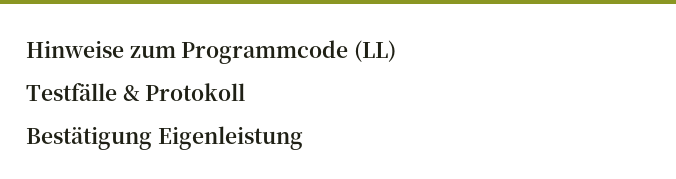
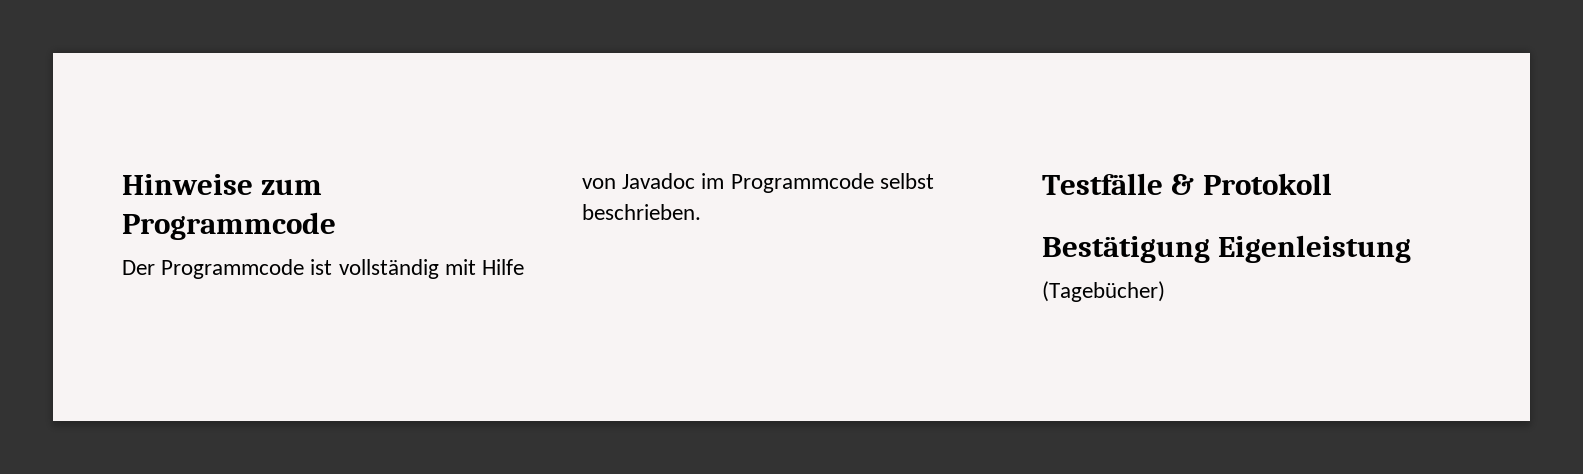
- Hinweise zum Programmcode (LL)
+ Hinweise zum Programmcode
+ Der Programmcode ist vollständig mit Hilfe von Javadoc im Programmcode selbst beschrieben.
+ (Tagebücher)

